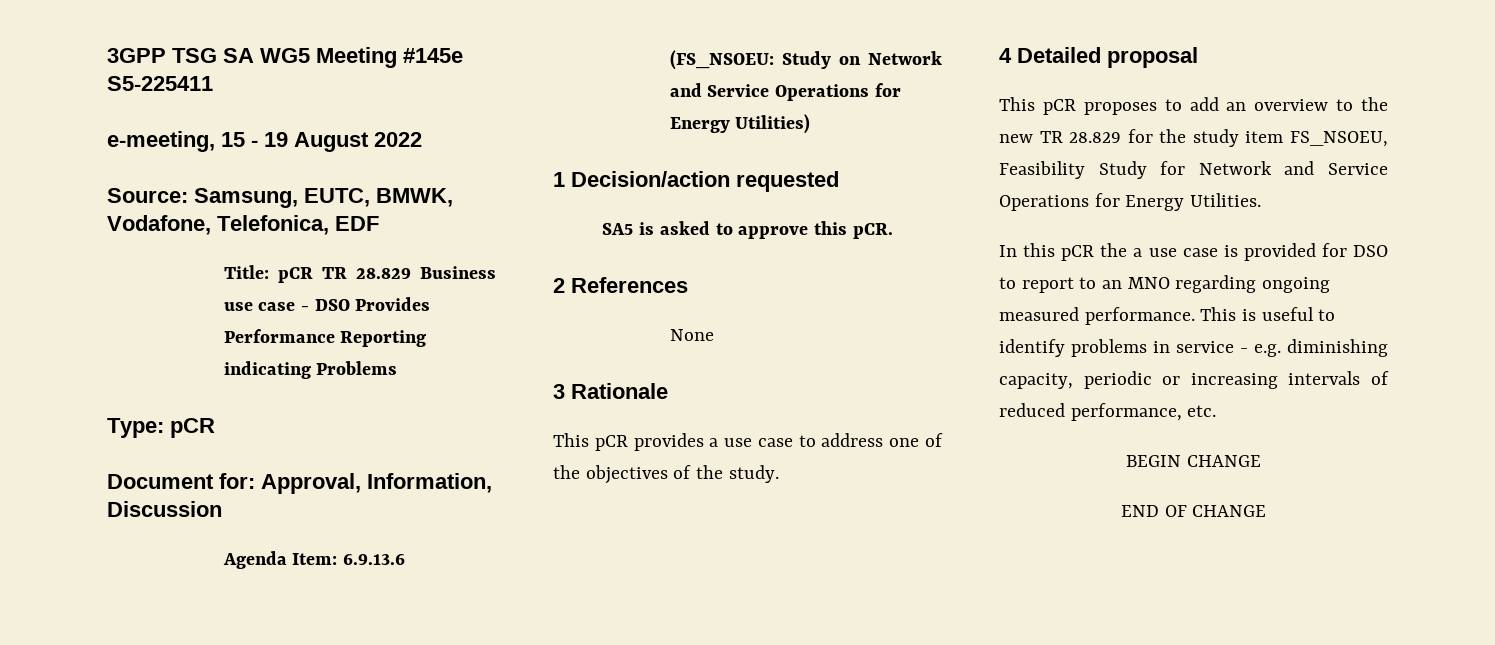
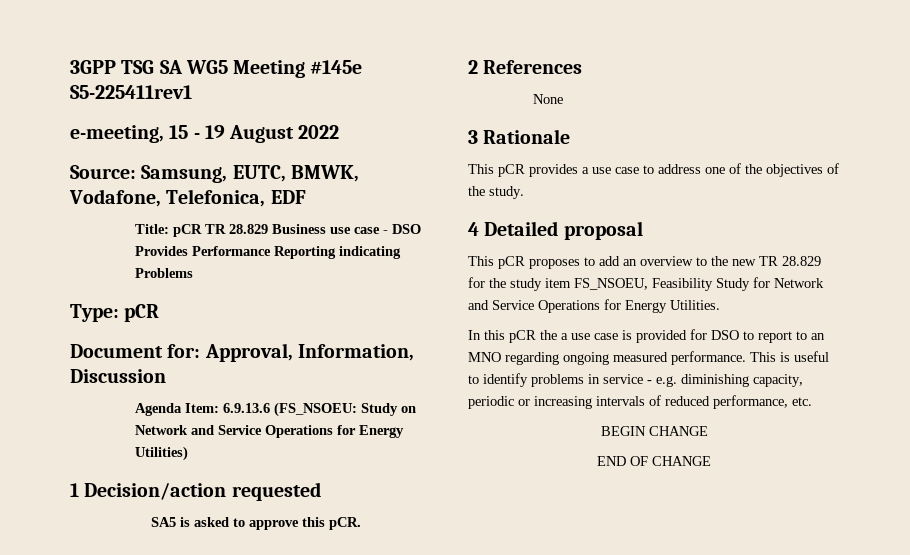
- 3GPP TSG SA WG5 Meeting #145e S5-225411
+ 3GPP TSG SA WG5 Meeting #145e S5-225411rev1

